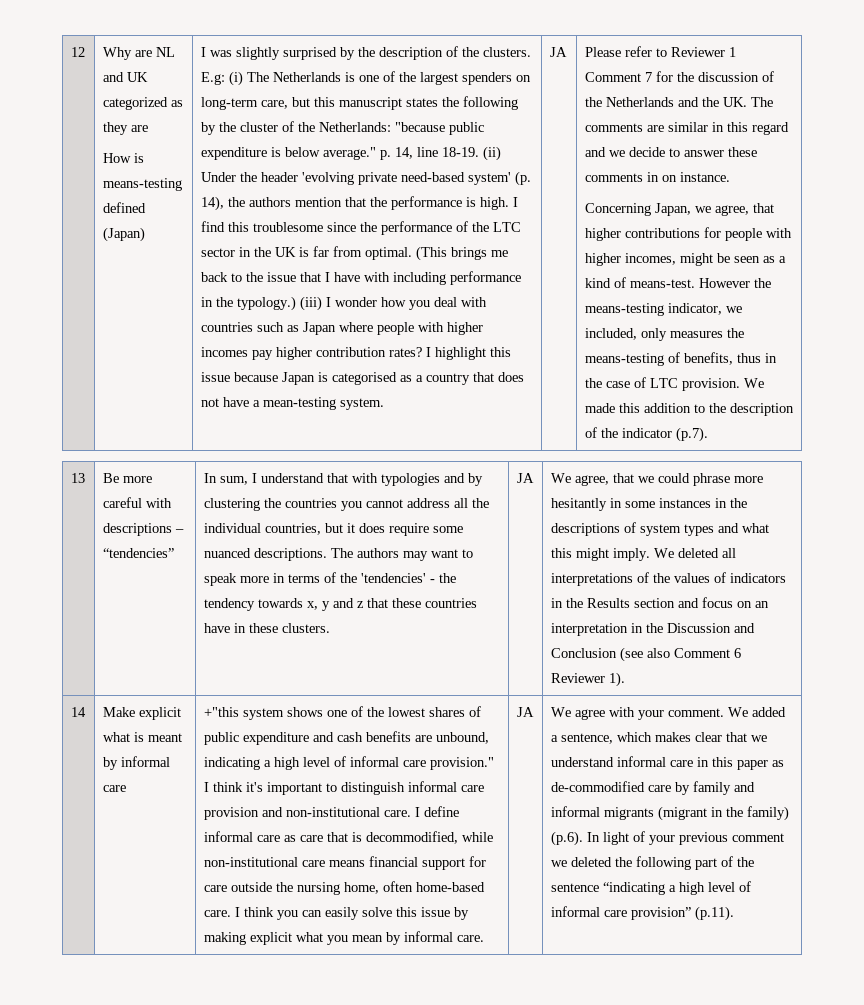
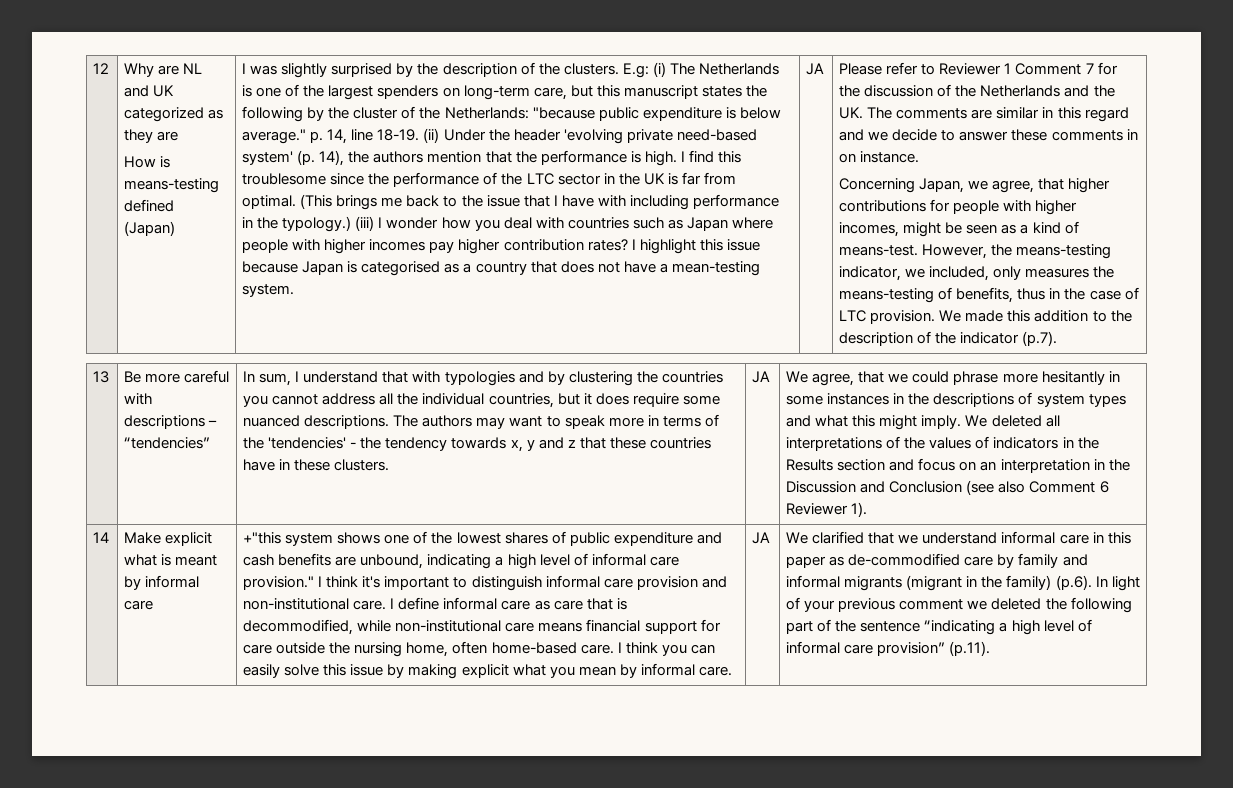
- However the means-testing indicator, we included, only measures the means-testing of benefits, thus in the case of LTC provision.
+ However, the means-testing indicator, we included, only measures the means-testing of benefits, thus in the case of LTC provision.
- We agree with your comment. We added a sentence, which makes clear that we understand informal care in this paper as de-commodified care by family and informal migrants (migrant in the family) (p.6). In light of your previous comment we deleted the following part of the sentence “indicating a high level of informal care provision” (p.11).
+ We clarified that we understand informal care in this paper as de-commodified care by family and informal migrants (migrant in the family) (p.6). In light of your previous comment we deleted the following part of the sentence “indicating a high level of informal care provision” (p.11).

